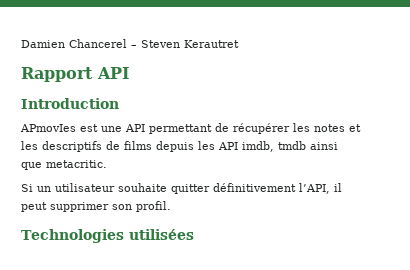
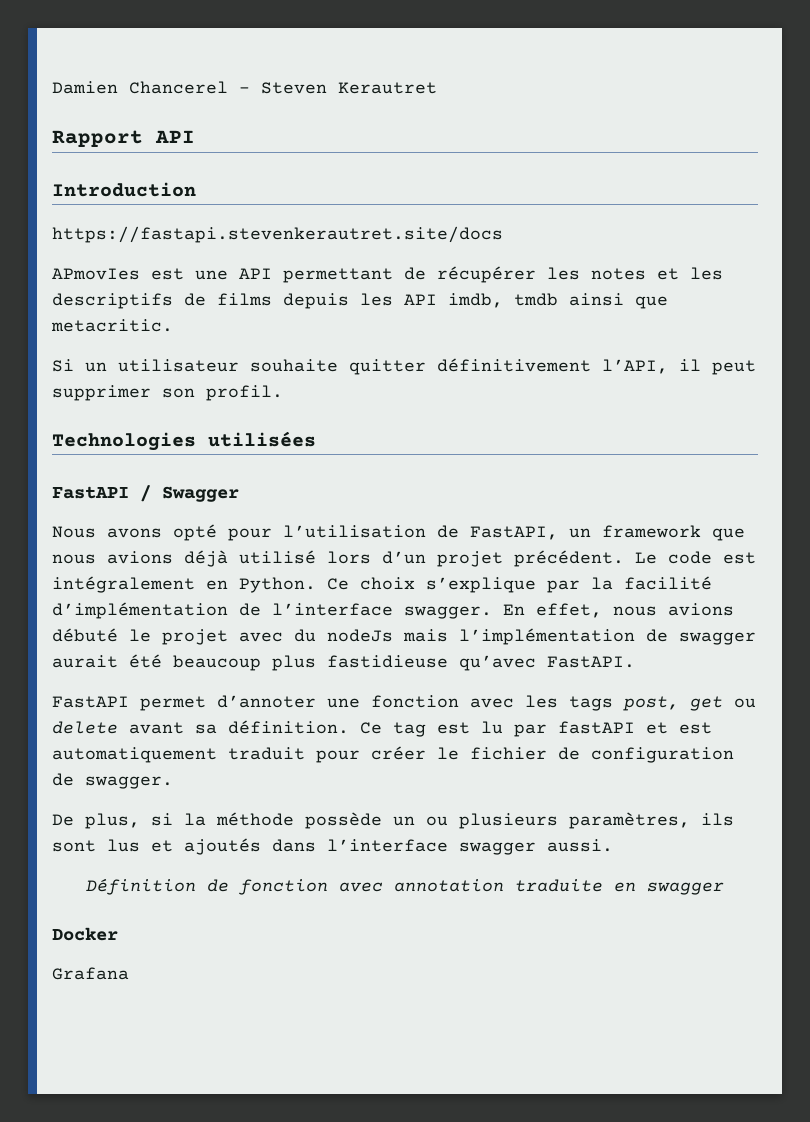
+ https://fastapi.stevenkerautret.site/docs
+ FastAPI / Swagger
+ Nous avons opté pour l’utilisation de FastAPI, un framework que nous avions déjà utilisé lors d’un projet précédent. Le code est intégralement en Python. Ce choix s’explique par la facilité d’implémentation de l’interface swagger. En effet, nous avions débuté le projet avec du nodeJs mais l’implémentation de swagger aurait été beaucoup plus fastidieuse qu’avec FastAPI.
+ FastAPI permet d’annoter une fonction avec les tags post, get ou delete avant sa définition. Ce tag est lu par fastAPI et est automatiquement traduit pour créer le fichier de configuration de swagger.
+ De plus, si la méthode possède un ou plusieurs paramètres, ils sont lus et ajoutés dans l’interface swagger aussi.
+ Définition de fonction avec annotation traduite en swagger
+ Docker
+ Grafana

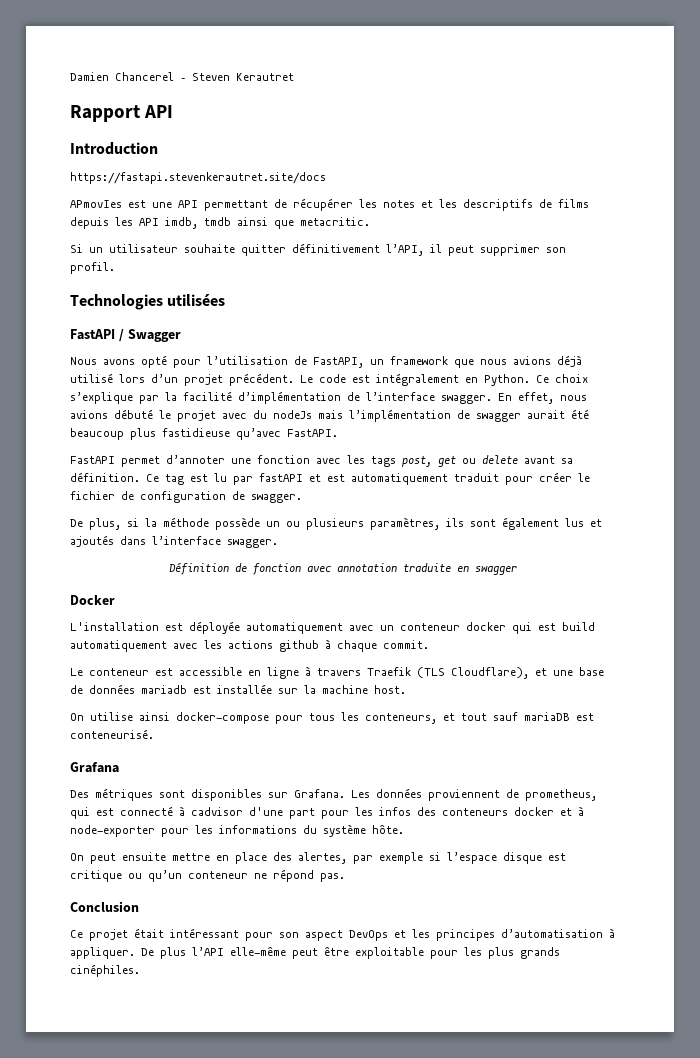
- De plus, si la méthode possède un ou plusieurs paramètres, ils sont lus et ajoutés dans l’interface swagger aussi.
+ De plus, si la méthode possède un ou plusieurs paramètres, ils sont également lus et ajoutés dans l’interface swagger.
+ L'installation est déployée automatiquement avec un conteneur docker qui est build automatiquement avec les actions github à chaque commit.
+ Le conteneur est accessible en ligne à travers Traefik (TLS Cloudflare), et une base de données mariadb est installée sur la machine host.
+ On utilise ainsi docker-compose pour tous les conteneurs, et tout sauf mariaDB est conteneurisé.
  Grafana
+ Des métriques sont disponibles sur Grafana. Les données proviennent de prometheus, qui est connecté à cadvisor d'une part pour les infos des conteneurs docker et à node-exporter pour les informations du système hôte.
+ On peut ensuite mettre en place des alertes, par exemple si l’espace disque est critique ou qu’un conteneur ne répond pas.
+ Conclusion
+ Ce projet était intéressant pour son aspect DevOps et les principes d’automatisation à appliquer. De plus l’API elle-même peut être exploitable pour les plus grands cinéphiles.

